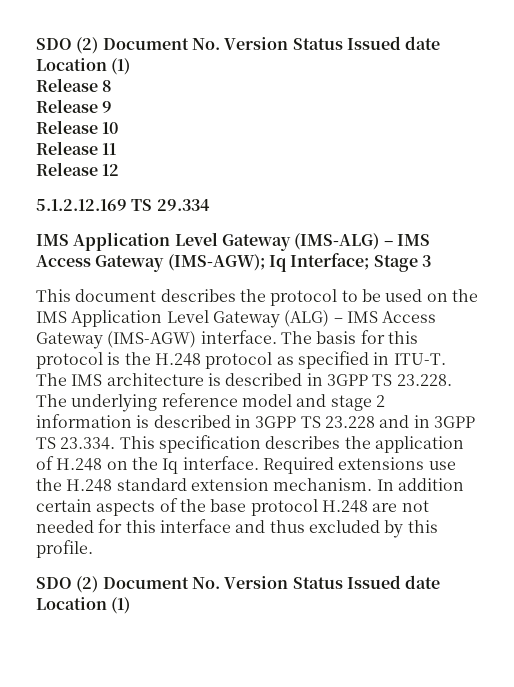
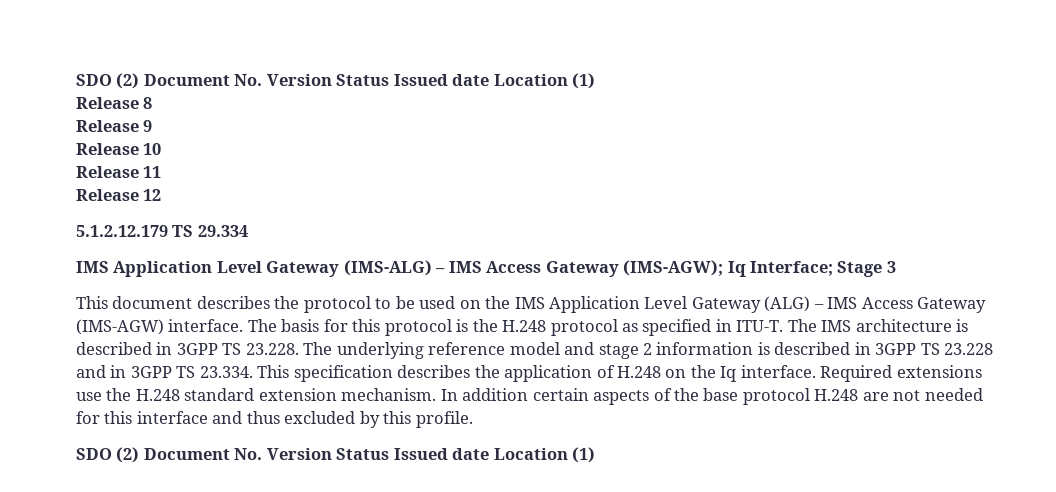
- 5.1.2.12.169 TS 29.334
+ 5.1.2.12.179 TS 29.334

